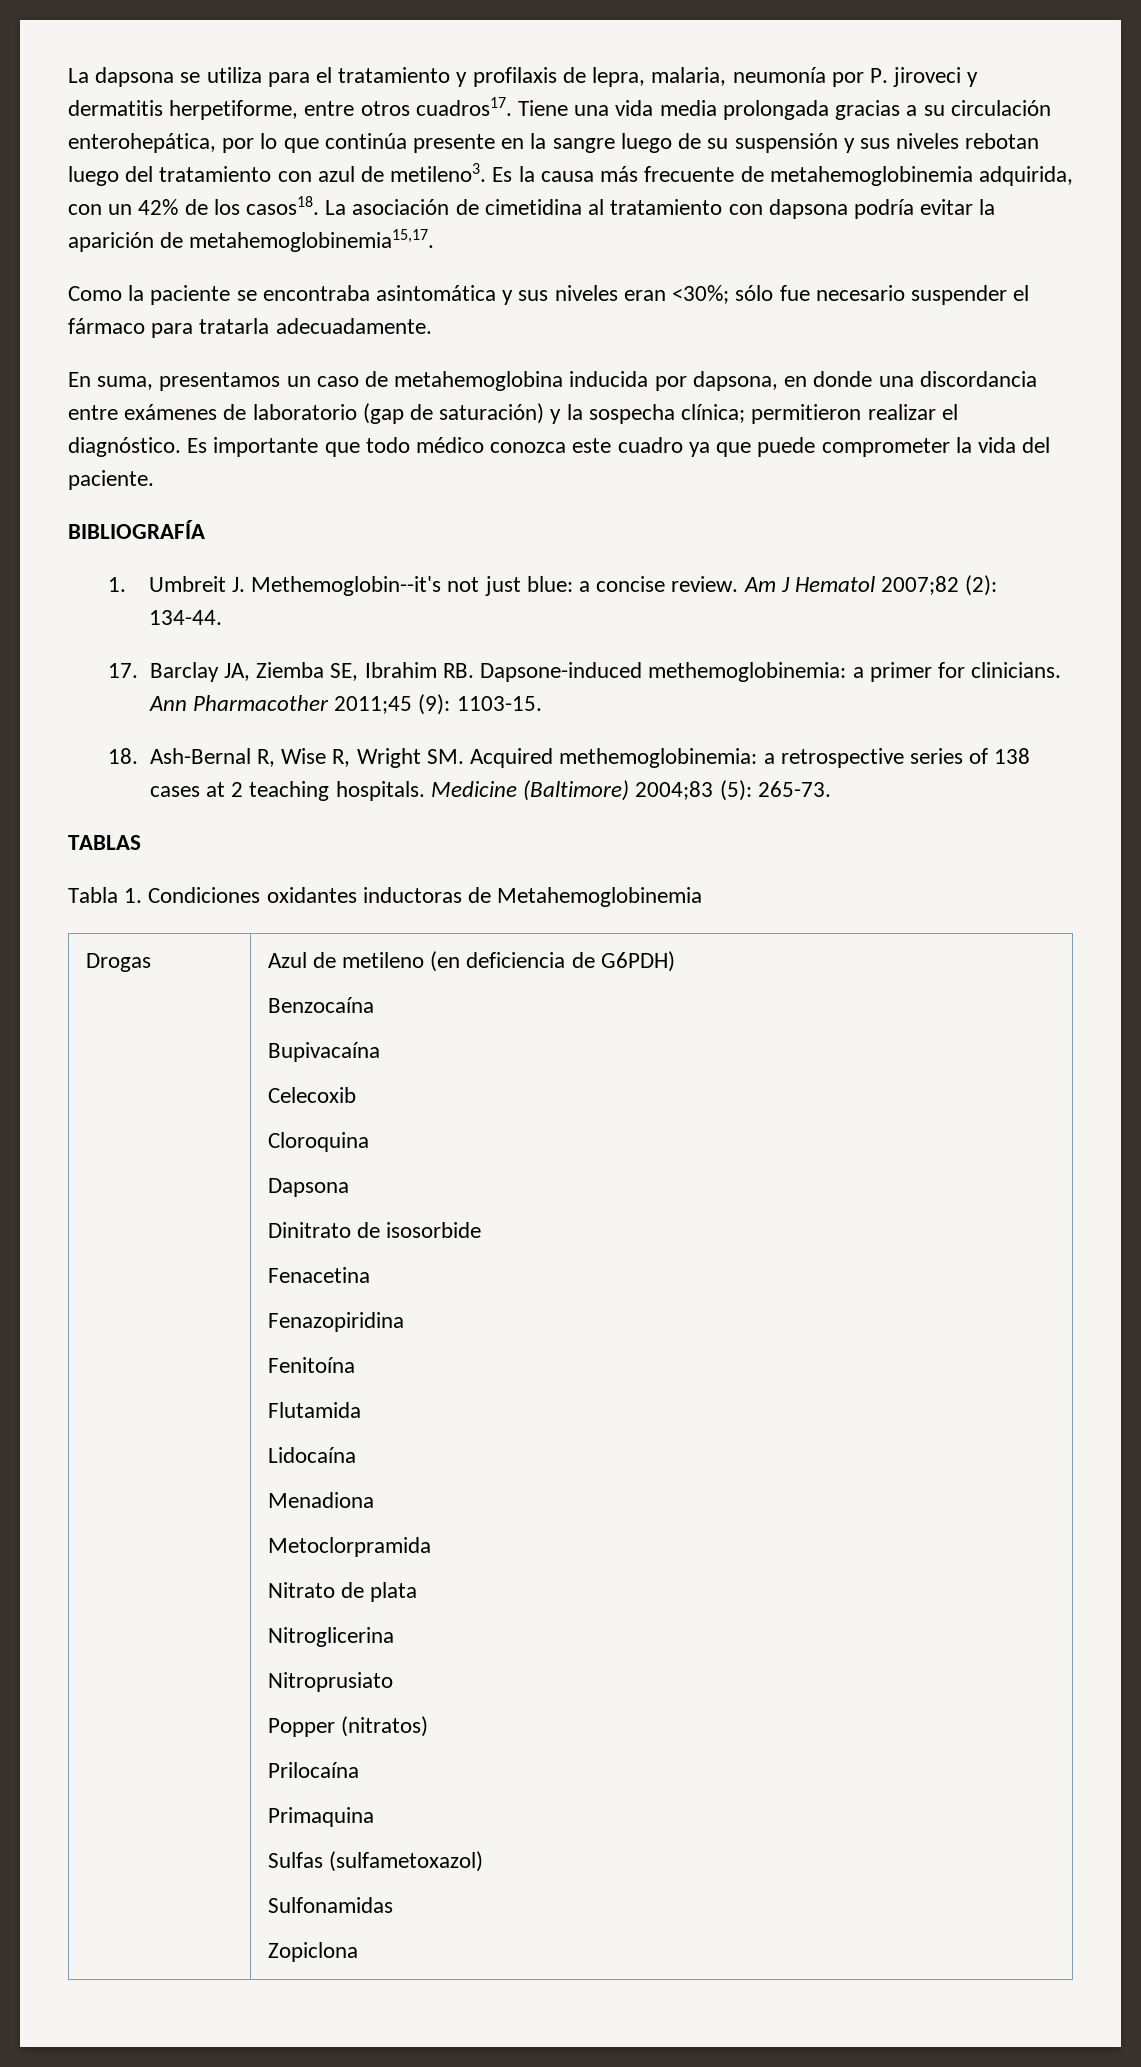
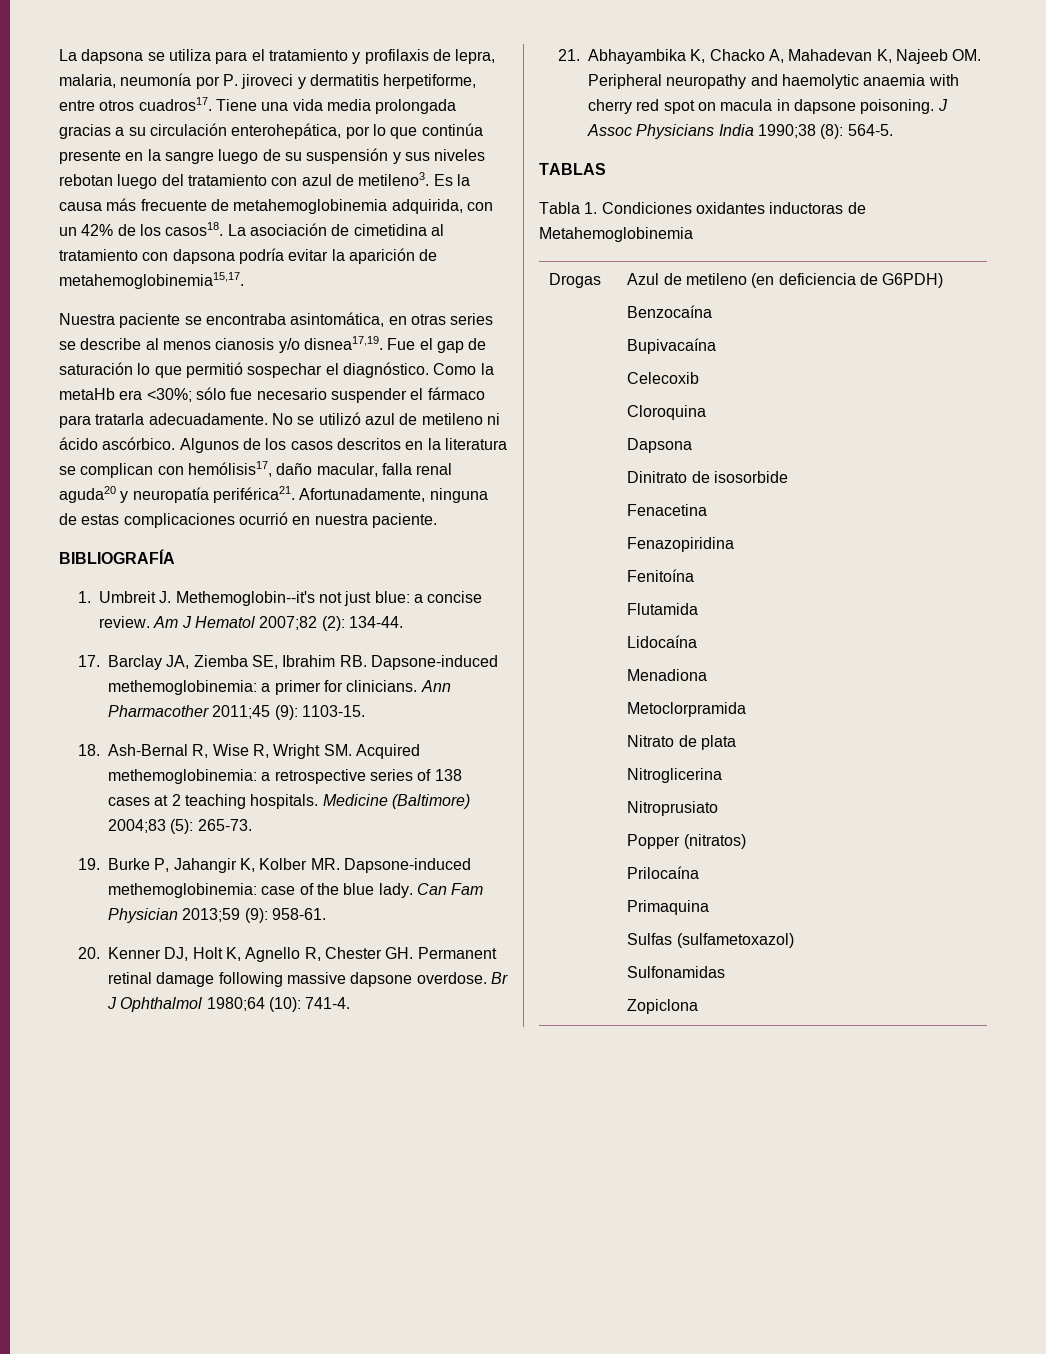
- Como la paciente se encontraba asintomática y sus niveles eran <30%; sólo fue necesario suspender el fármaco para tratarla adecuadamente.
- En suma, presentamos un caso de metahemoglobina inducida por dapsona, en donde una discordancia entre exámenes de laboratorio (gap de saturación) y la sospecha clínica; permitieron realizar el diagnóstico. Es importante que todo médico conozca este cuadro ya que puede comprometer la vida del paciente.
+ Nuestra paciente se encontraba asintomática, en otras series se describe al menos cianosis y/o disnea17,19. Fue el gap de saturación lo que permitió sospechar el diagnóstico. Como la metaHb era <30%; sólo fue necesario suspender el fármaco para tratarla adecuadamente. No se utilizó azul de metileno ni ácido ascórbico. Algunos de los casos descritos en la literatura se complican con hemólisis17, daño macular, falla renal aguda20 y neuropatía periférica21. Afortunadamente, ninguna de estas complicaciones ocurrió en nuestra paciente.
+ 19. Burke P, Jahangir K, Kolber MR. Dapsone-induced methemoglobinemia: case of the blue lady. Can Fam Physician 2013;59 (9): 958-61.
+ 20. Kenner DJ, Holt K, Agnello R, Chester GH. Permanent retinal damage following massive dapsone overdose. Br J Ophthalmol 1980;64 (10): 741-4.
+ 21. Abhayambika K, Chacko A, Mahadevan K, Najeeb OM. Peripheral neuropathy and haemolytic anaemia with cherry red spot on macula in dapsone poisoning. J Assoc Physicians India 1990;38 (8): 564-5.

